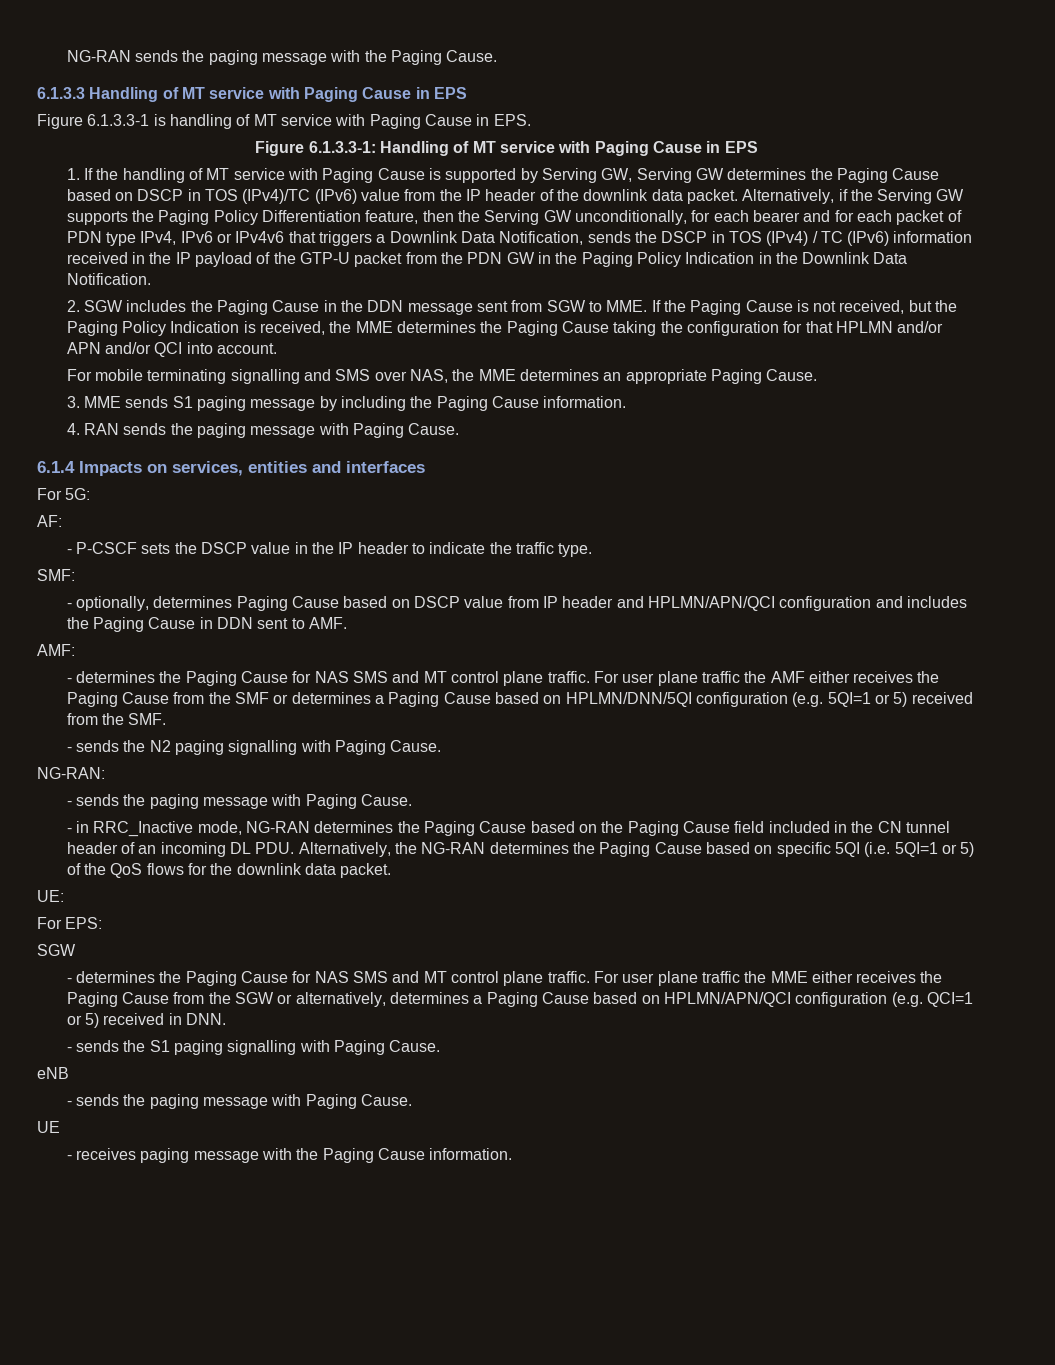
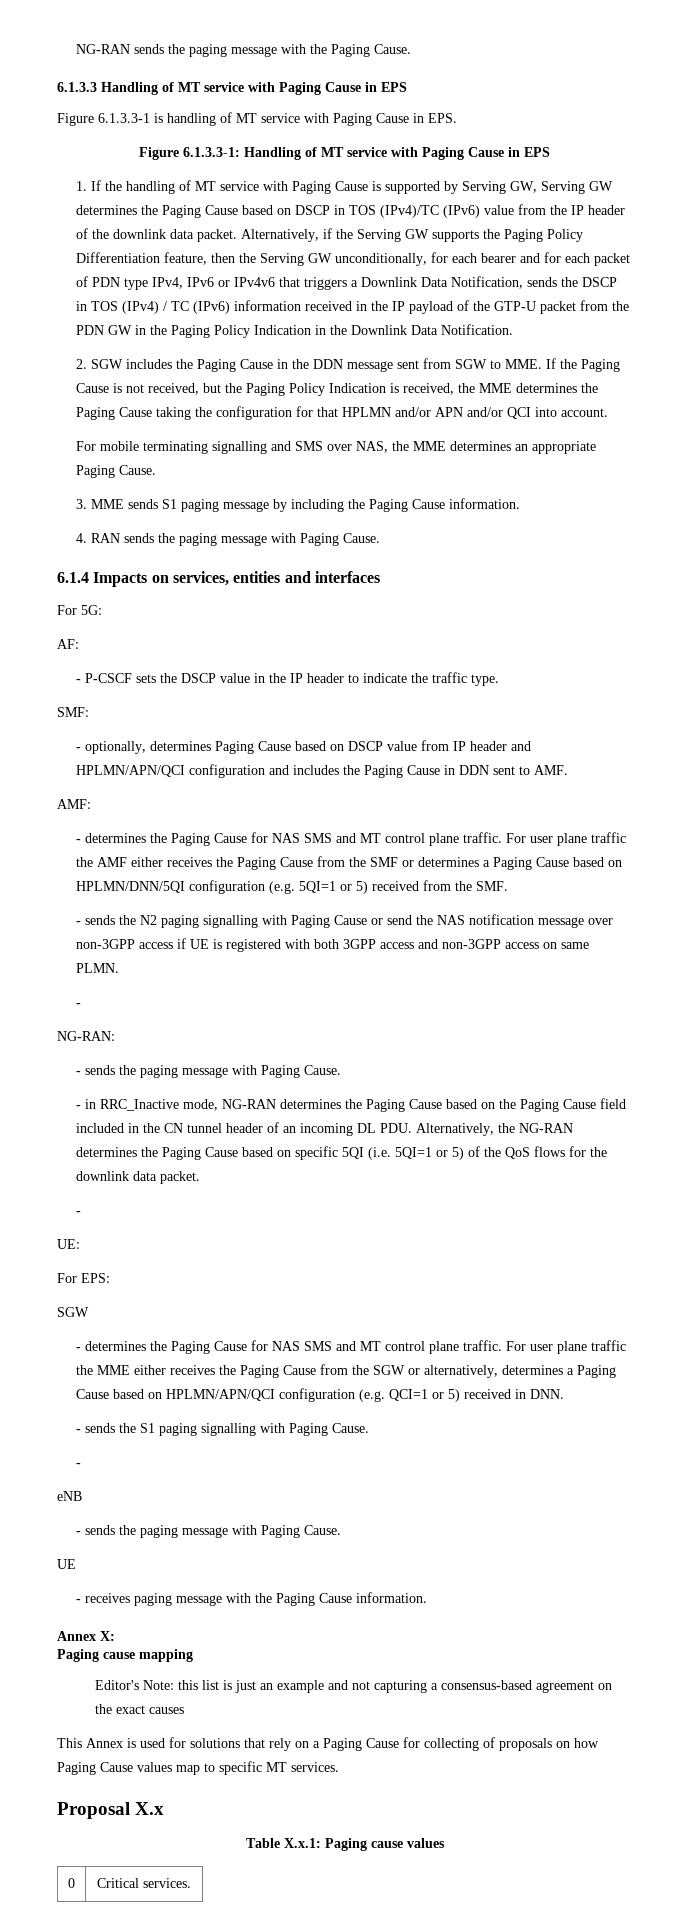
- - sends the N2 paging signalling with Paging Cause.
+ - sends the N2 paging signalling with Paging Cause or send the NAS notification message over non-3GPP access if UE is registered with both 3GPP access and non-3GPP access on same PLMN.
+ -
  - in RRC_Inactive mode, NG-RAN determines the Paging Cause based on the Paging Cause field included in the CN tunnel header of an incoming DL PDU. Alternatively, the NG-RAN determines the Paging Cause based on specific 5QI (i.e. 5QI=1 or 5) of the QoS flows for the downlink data packet.
+ -
  - sends the S1 paging signalling with Paging Cause.
+ -
+ Annex X:
+ Paging cause mapping
+ Editor's Note: this list is just an example and not capturing a consensus-based agreement on the exact causes
+ This Annex is used for solutions that rely on a Paging Cause for collecting of proposals on how Paging Cause values map to specific MT services.
+ Proposal X.x
+ Table X.x.1: Paging cause values
+ 0 | Critical services.

